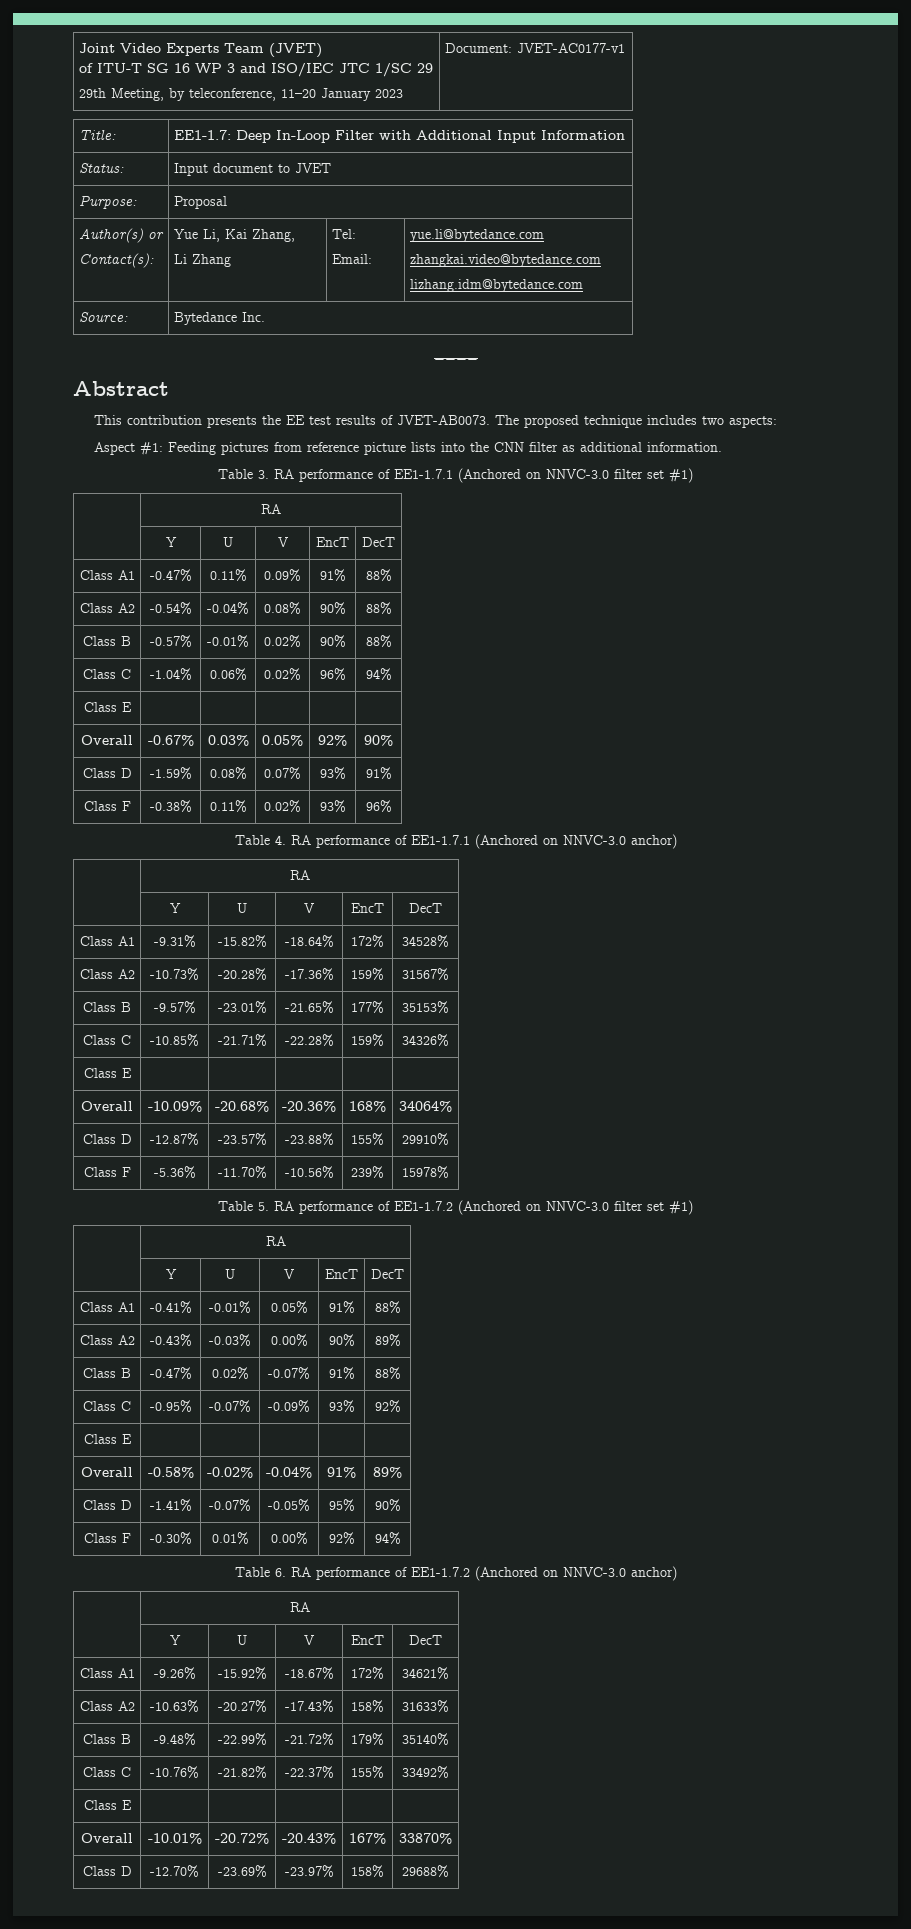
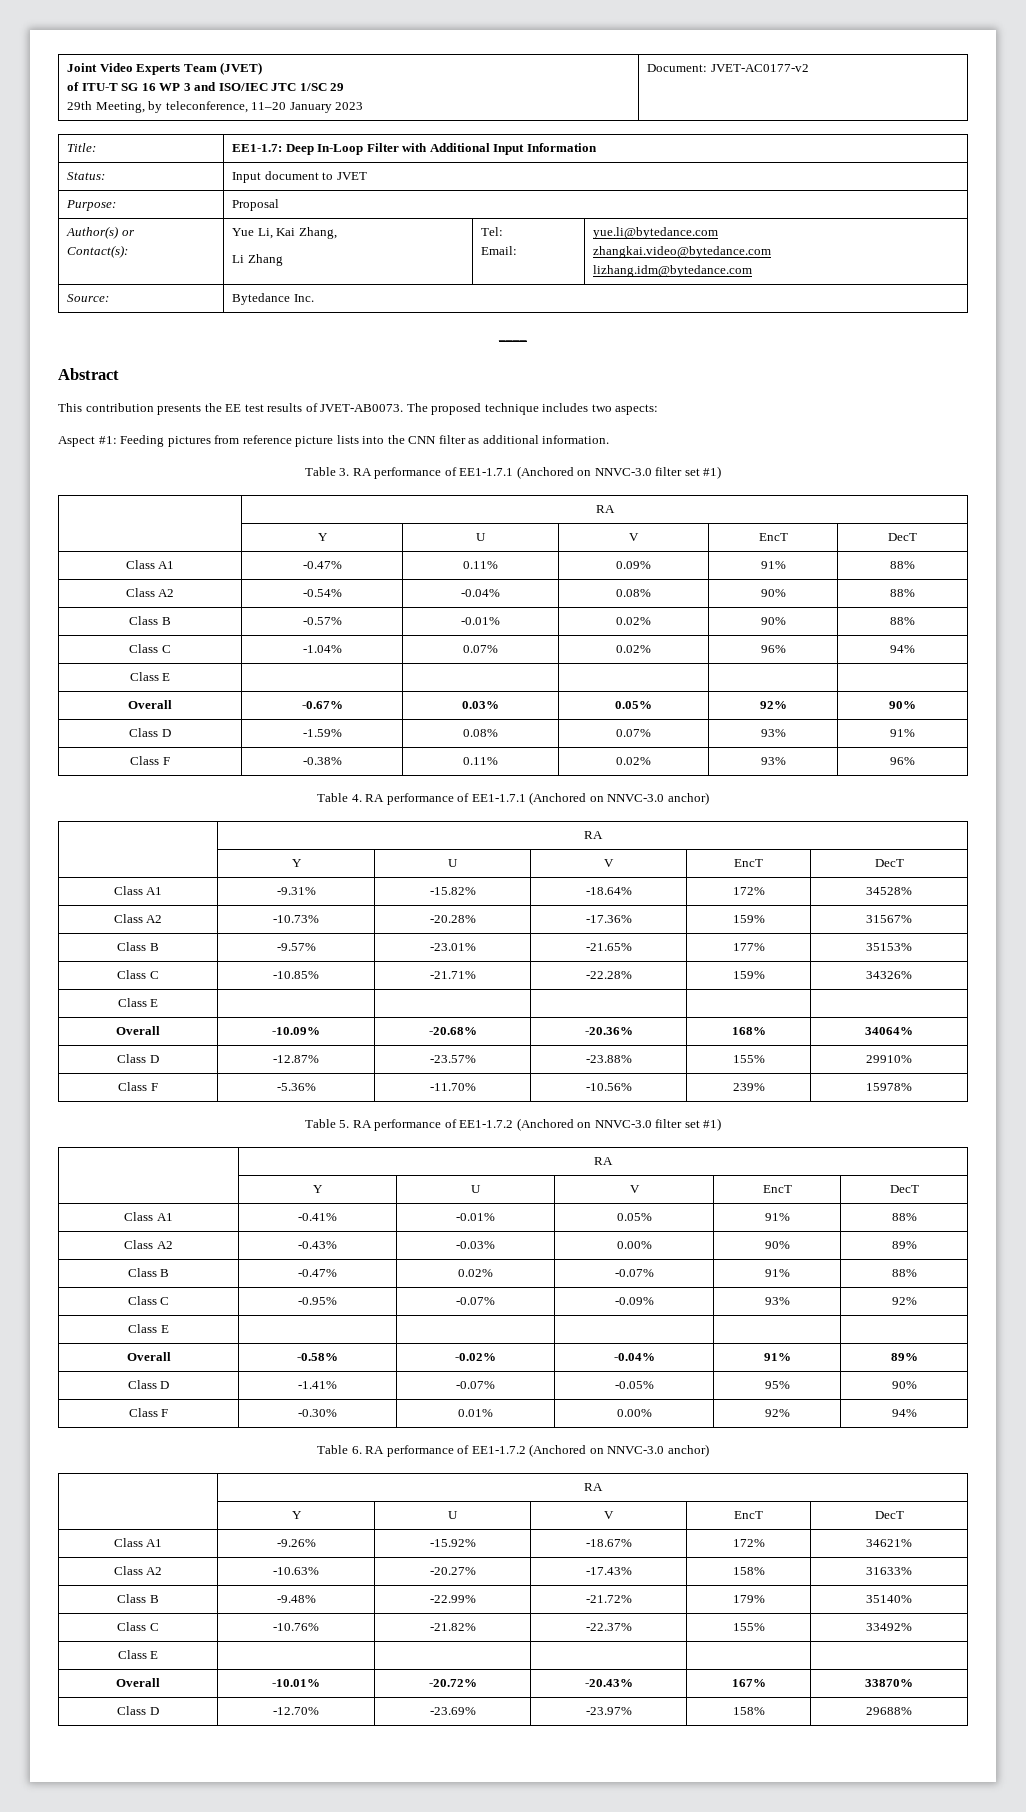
  Joint Video Experts Team (JVET)
  of ITU-T SG 16 WP 3 and ISO/IEC JTC 1/SC 29
- 29th Meeting, by teleconference, 11–20 January 2023 | Document: JVET-AC0177-v1
+ 29th Meeting, by teleconference, 11–20 January 2023 | Document: JVET-AC0177-v2
- Class C | -1.04% | 0.06% | 0.02% | 96% | 94%
+ Class C | -1.04% | 0.07% | 0.02% | 96% | 94%

